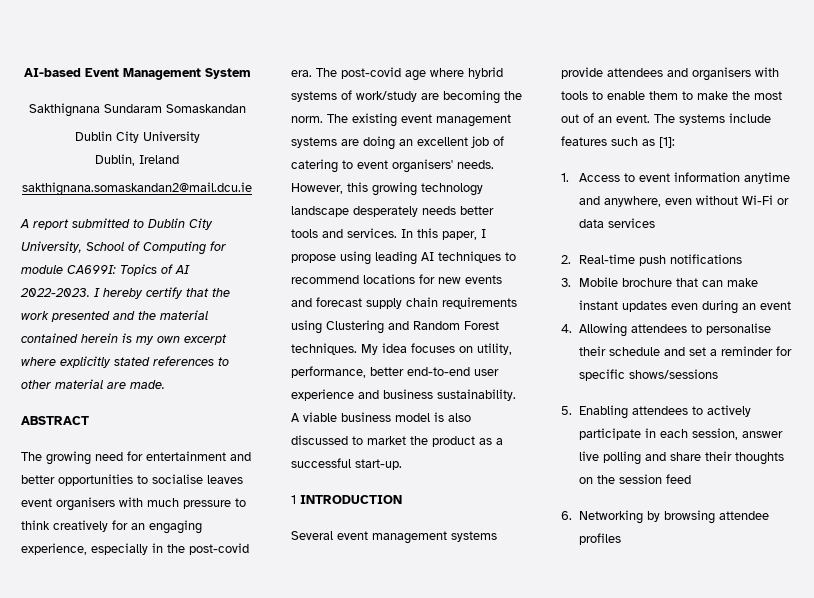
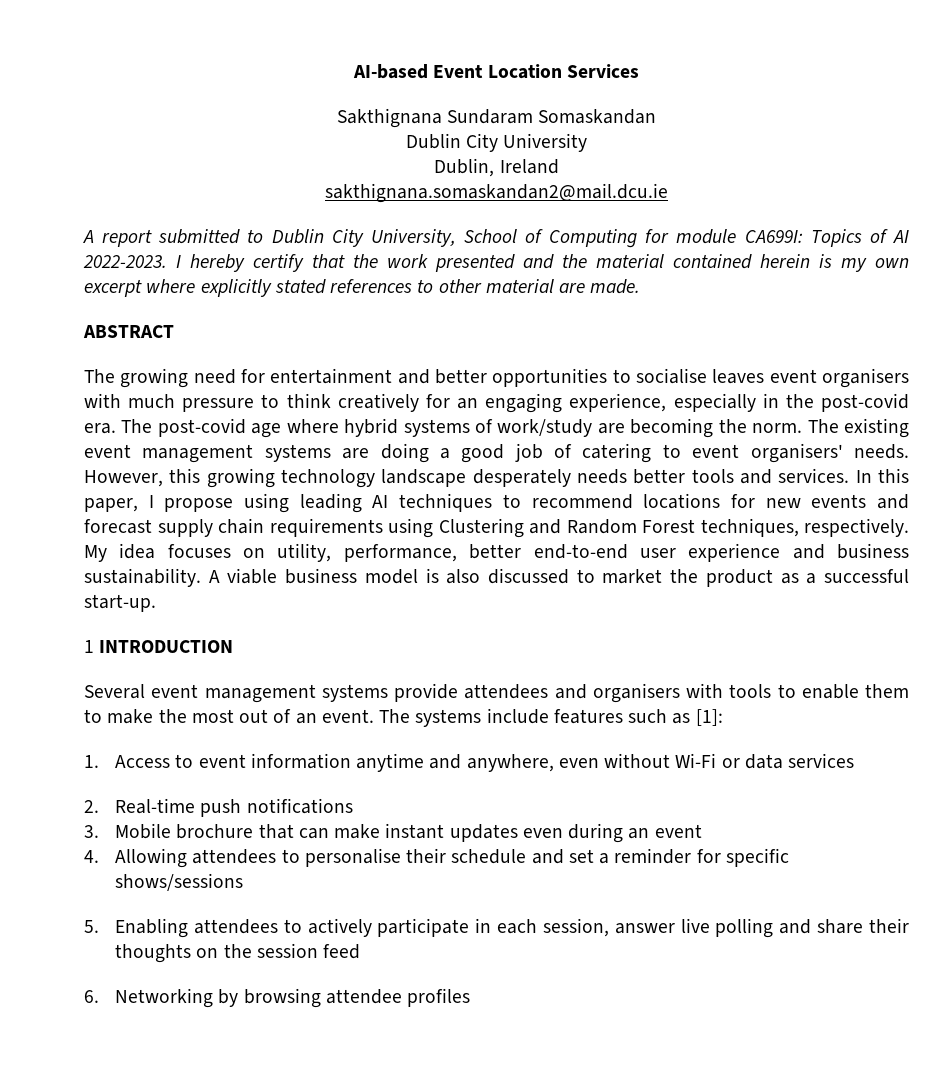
- AI-based Event Management System
+ AI-based Event Location Services
- The existing event management systems are doing an excellent job of catering to event organisers' needs.
+ The existing event management systems are doing a good job of catering to event organisers' needs.
- In this paper, I propose using leading AI techniques to recommend locations for new events and forecast supply chain requirements using Clustering and Random Forest techniques.
+ In this paper, I propose using leading AI techniques to recommend locations for new events and forecast supply chain requirements using Clustering and Random Forest techniques, respectively.

